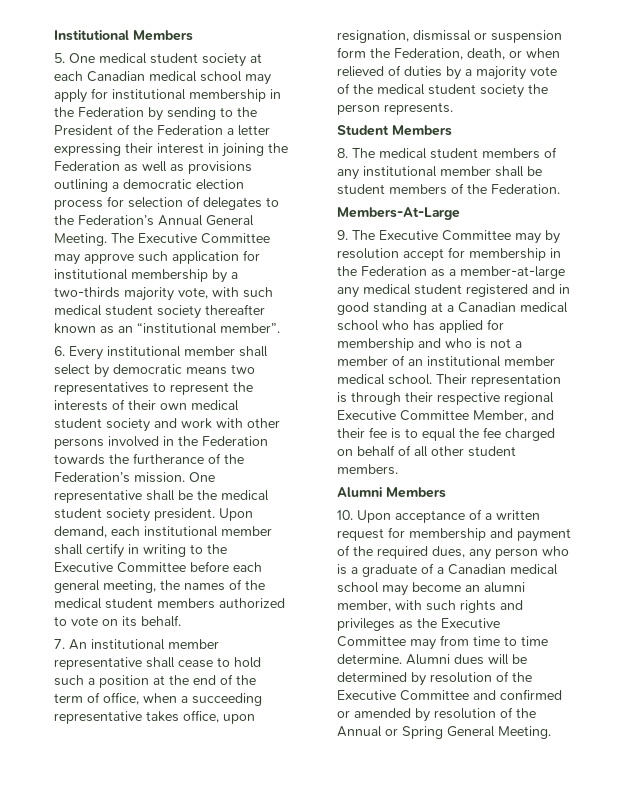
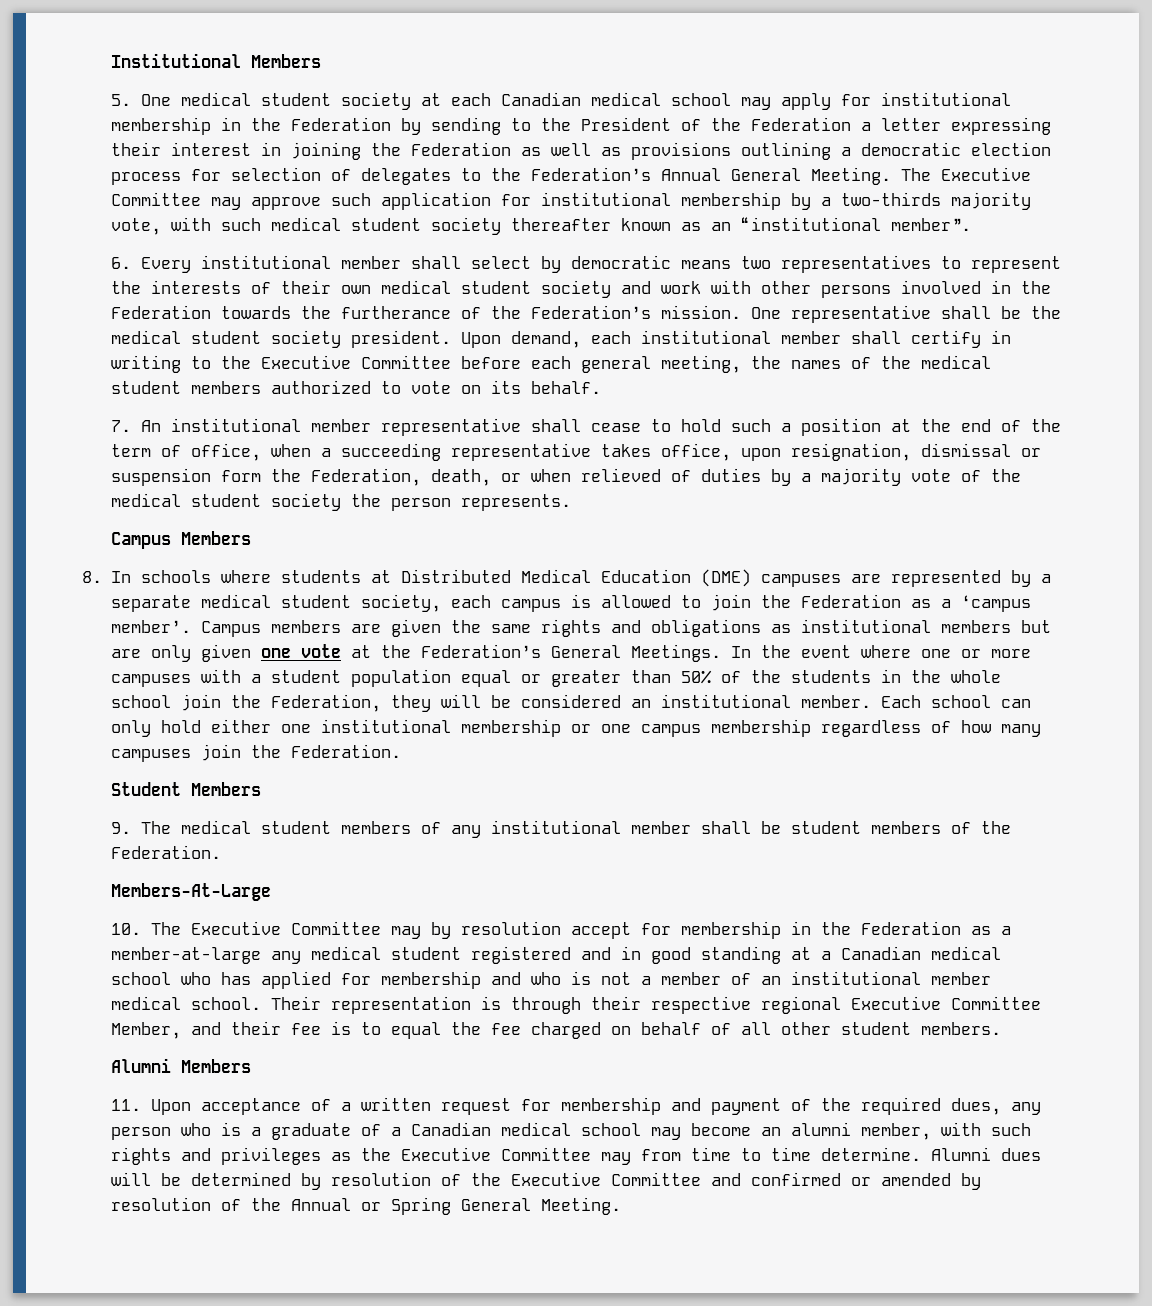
+ Campus Members
+ 8. In schools where students at Distributed Medical Education (DME) campuses are represented by a separate medical student society, each campus is allowed to join the Federation as a ‘campus member’. Campus members are given the same rights and obligations as institutional members but are only given one vote at the Federation’s General Meetings. In the event where one or more campuses with a student population equal or greater than 50% of the students in the whole school join the Federation, they will be considered an institutional member. Each school can only hold either one institutional membership or one campus membership regardless of how many campuses join the Federation.
- 8. The medical student members of any institutional member shall be student members of the Federation.
+ 9. The medical student members of any institutional member shall be student members of the Federation.
- 9. The Executive Committee may by resolution accept for membership in the Federation as a member-at-large any medical student registered and in good standing at a Canadian medical school who has applied for membership and who is not a member of an institutional member medical school.
+ 10. The Executive Committee may by resolution accept for membership in the Federation as a member-at-large any medical student registered and in good standing at a Canadian medical school who has applied for membership and who is not a member of an institutional member medical school.
- 10. Upon acceptance of a written request for membership and payment of the required dues, any person who is a graduate of a Canadian medical school may become an alumni member, with such rights and privileges as the Executive Committee may from time to time determine.
+ 11. Upon acceptance of a written request for membership and payment of the required dues, any person who is a graduate of a Canadian medical school may become an alumni member, with such rights and privileges as the Executive Committee may from time to time determine.

